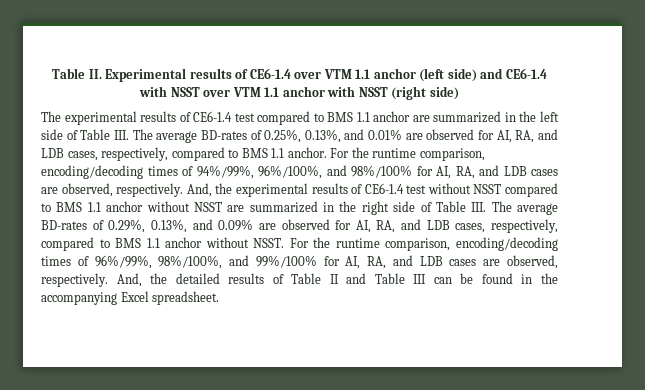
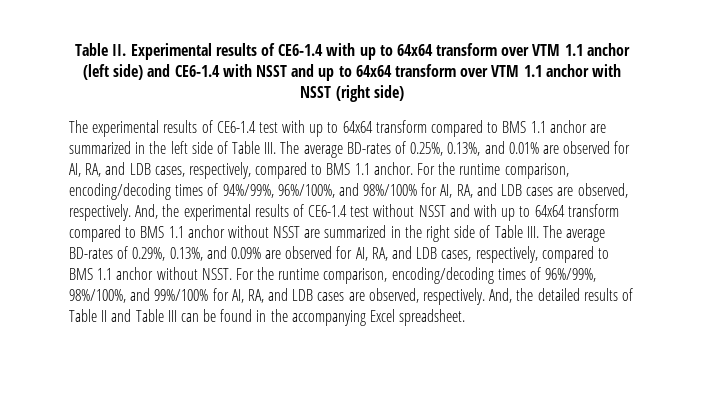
- Table II. Experimental results of CE6-1.4 over VTM 1.1 anchor (left side) and CE6-1.4 with NSST over VTM 1.1 anchor with NSST (right side)
+ Table II. Experimental results of CE6-1.4 with up to 64x64 transform over VTM 1.1 anchor (left side) and CE6-1.4 with NSST and up to 64x64 transform over VTM 1.1 anchor with NSST (right side)
- The experimental results of CE6-1.4 test compared to BMS 1.1 anchor are summarized in the left side of Table III. The average BD-rates of 0.25%, 0.13%, and 0.01% are observed for AI, RA, and LDB cases, respectively, compared to BMS 1.1 anchor.
+ The experimental results of CE6-1.4 test with up to 64x64 transform compared to BMS 1.1 anchor are summarized in the left side of Table III. The average BD-rates of 0.25%, 0.13%, and 0.01% are observed for AI, RA, and LDB cases, respectively, compared to BMS 1.1 anchor.
- And, the experimental results of CE6-1.4 test without NSST compared to BMS 1.1 anchor without NSST are summarized in the right side of Table III. The average BD-rates of 0.29%, 0.13%, and 0.09% are observed for AI, RA, and LDB cases, respectively, compared to BMS 1.1 anchor without NSST.
+ And, the experimental results of CE6-1.4 test without NSST and with up to 64x64 transform compared to BMS 1.1 anchor without NSST are summarized in the right side of Table III. The average BD-rates of 0.29%, 0.13%, and 0.09% are observed for AI, RA, and LDB cases, respectively, compared to BMS 1.1 anchor without NSST.

